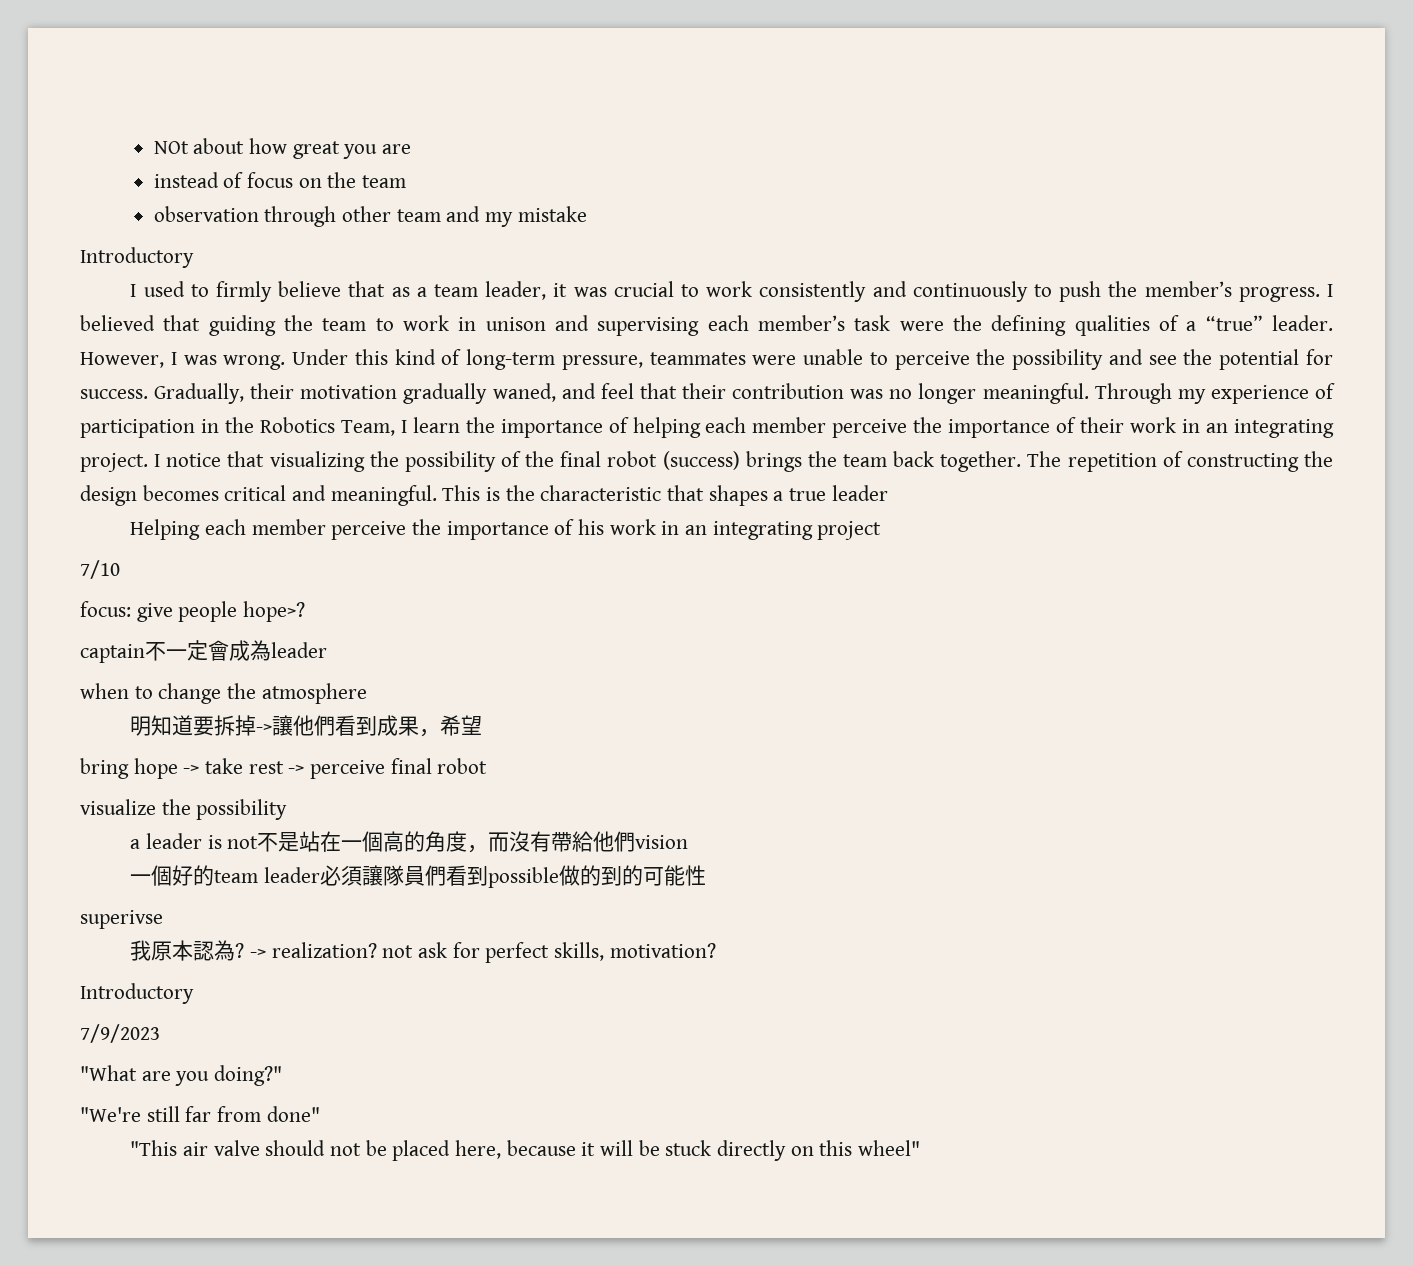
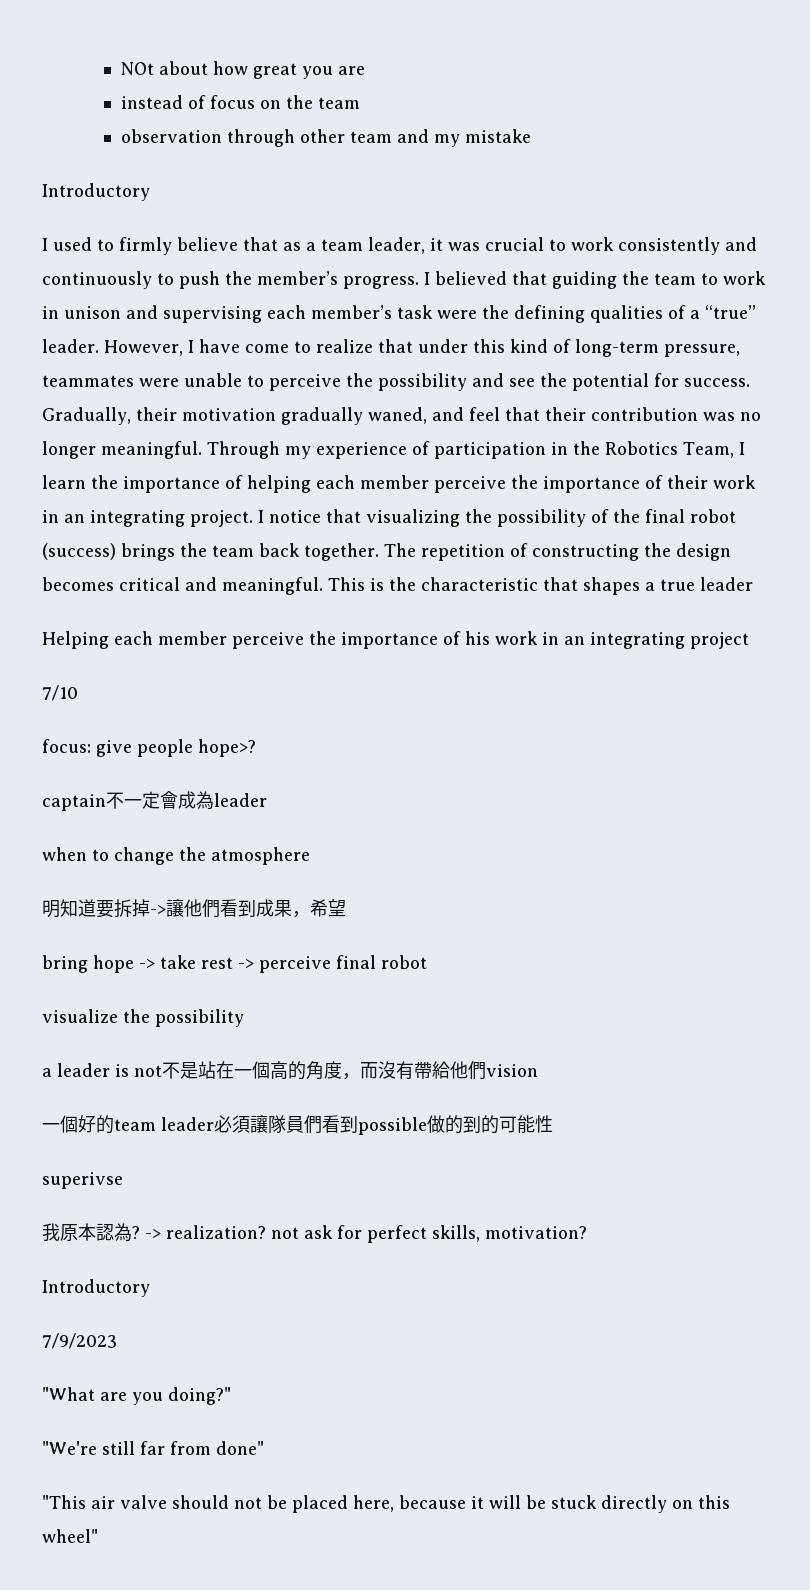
- However, I was wrong. Under this kind of long-term pressure, teammates were unable to perceive the possibility and see the potential for success.
+ However, I have come to realize that under this kind of long-term pressure, teammates were unable to perceive the possibility and see the potential for success.

